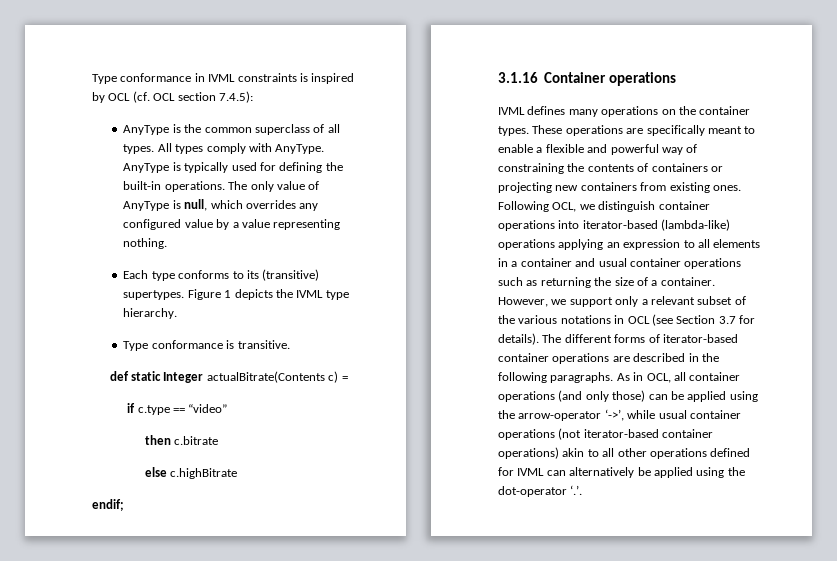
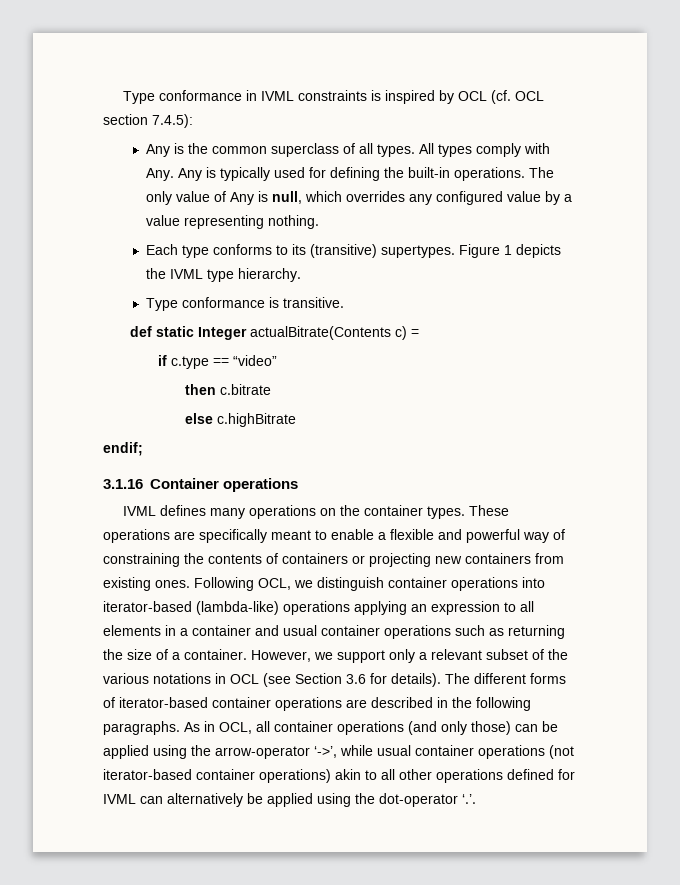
- AnyType is the common superclass of all types.
+ Any is the common superclass of all types.
- All types comply with AnyType. AnyType is typically used for defining the built-in operations.
+ All types comply with Any. Any is typically used for defining the built-in operations.
- The only value of AnyType is null, which overrides any configured value by a value representing nothing.
+ The only value of Any is null, which overrides any configured value by a value representing nothing.
- However, we support only a relevant subset of the various notations in OCL (see Section 3.7 for details).
+ However, we support only a relevant subset of the various notations in OCL (see Section 3.6 for details).

